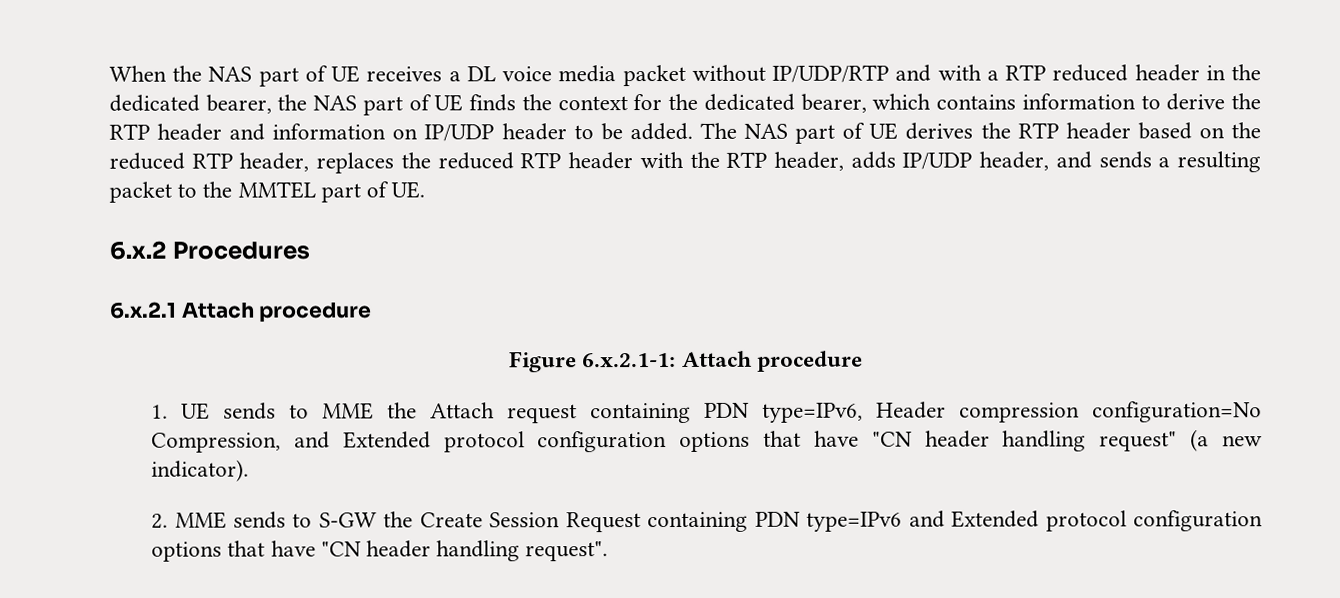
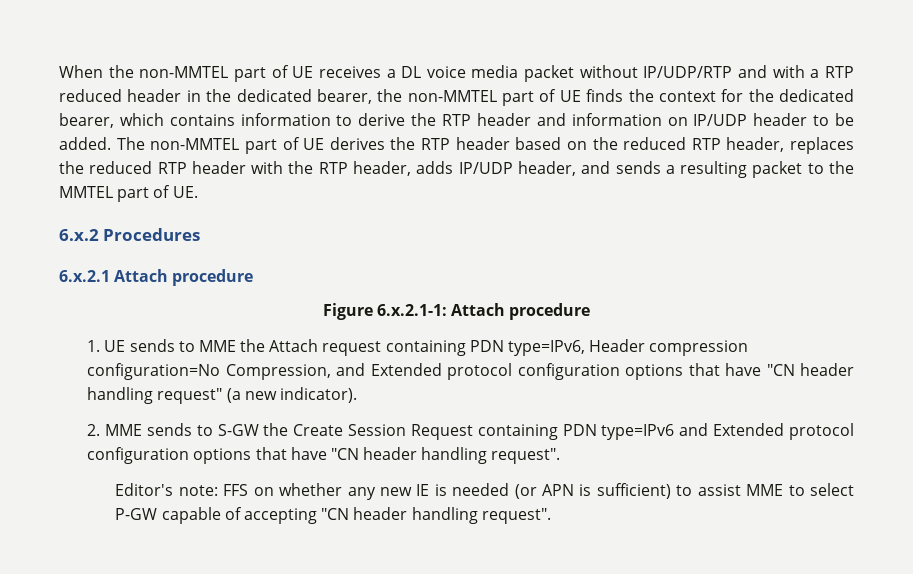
- When the NAS part of UE receives a DL voice media packet without IP/UDP/RTP and with a RTP reduced header in the dedicated bearer, the NAS part of UE finds the context for the dedicated bearer, which contains information to derive the RTP header and information on IP/UDP header to be added.
+ When the non-MMTEL part of UE receives a DL voice media packet without IP/UDP/RTP and with a RTP reduced header in the dedicated bearer, the non-MMTEL part of UE finds the context for the dedicated bearer, which contains information to derive the RTP header and information on IP/UDP header to be added.
- The NAS part of UE derives the RTP header based on the reduced RTP header, replaces the reduced RTP header with the RTP header, adds IP/UDP header, and sends a resulting packet to the MMTEL part of UE.
+ The non-MMTEL part of UE derives the RTP header based on the reduced RTP header, replaces the reduced RTP header with the RTP header, adds IP/UDP header, and sends a resulting packet to the MMTEL part of UE.
+ Editor's note: FFS on whether any new IE is needed (or APN is sufficient) to assist MME to select P-GW capable of accepting "CN header handling request".

